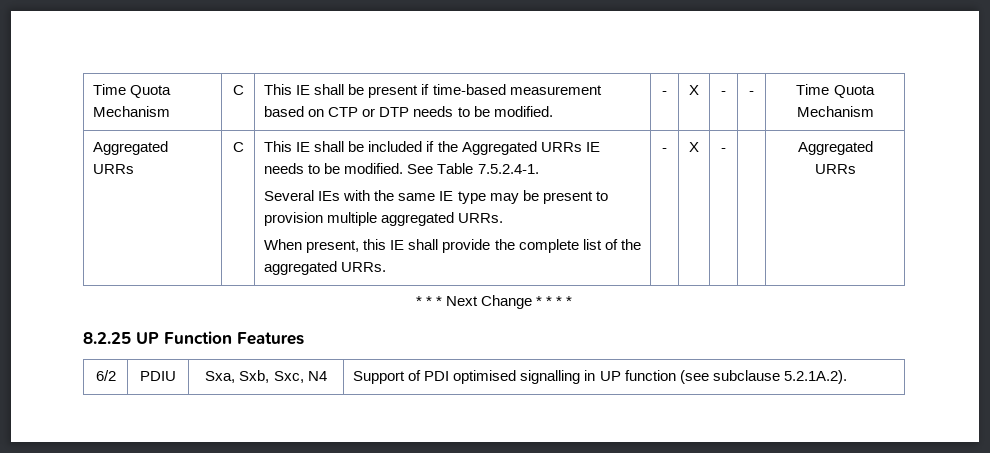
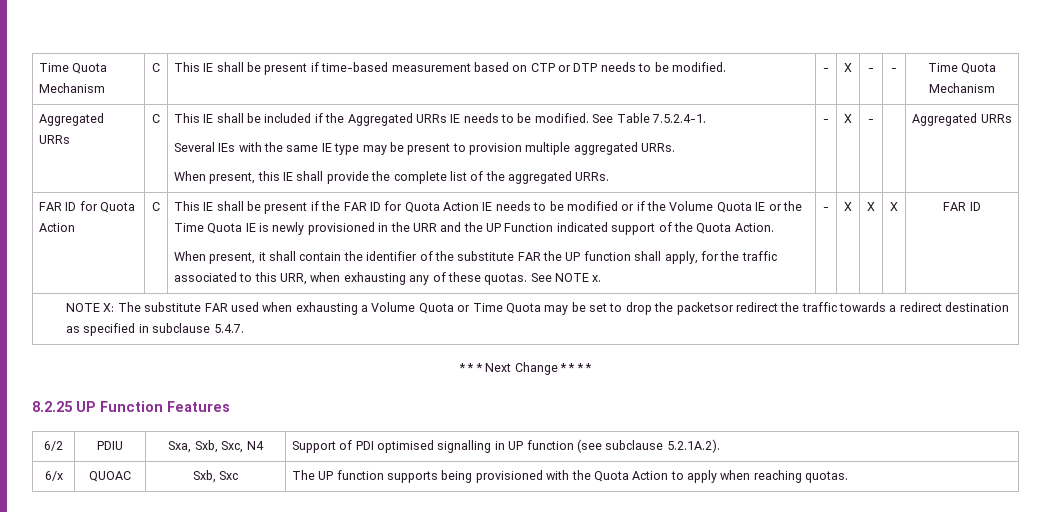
+ FAR ID for Quota Action | C | This IE shall be present if the FAR ID for Quota Action IE needs to be modified or if the Volume Quota IE or the Time Quota IE is newly provisioned in the URR and the UP Function indicated support of the Quota Action.
+ When present, it shall contain the identifier of the substitute FAR the UP function shall apply, for the traffic associated to this URR, when exhausting any of these quotas. See NOTE x. | - | X | X | X | FAR ID
+ NOTE X: The substitute FAR used when exhausting a Volume Quota or Time Quota may be set to drop the packetsor redirect the traffic towards a redirect destination as specified in subclause 5.4.7.
+ 6/x | QUOAC | Sxb, Sxc | The UP function supports being provisioned with the Quota Action to apply when reaching quotas.

